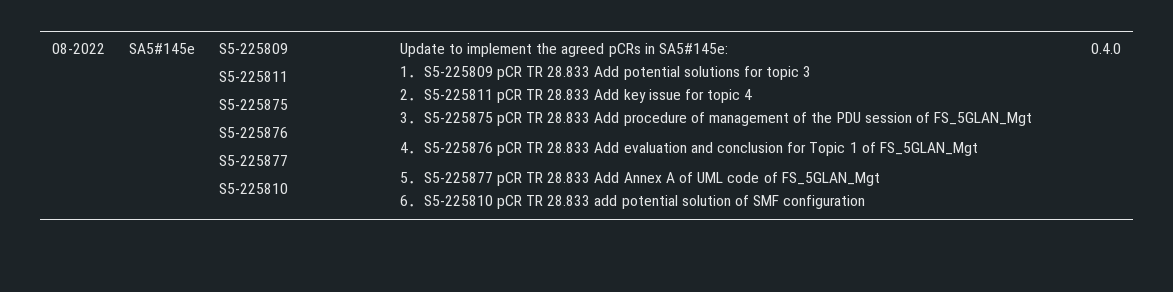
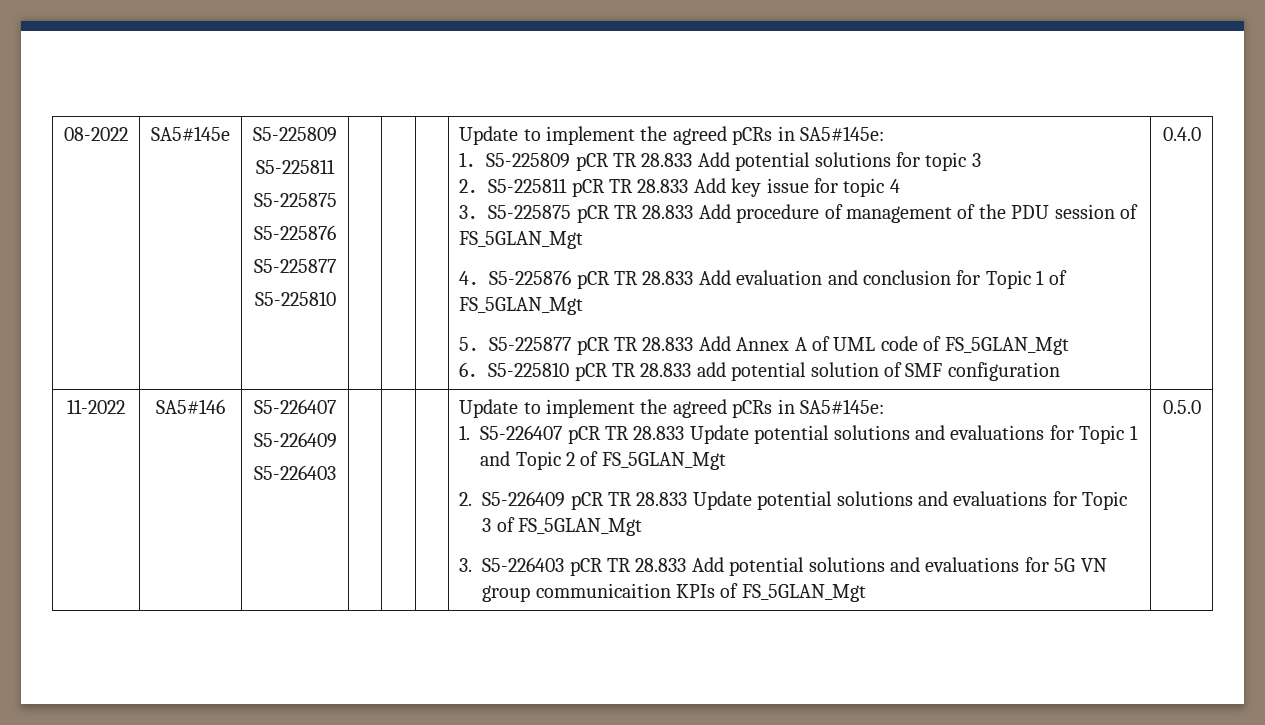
+ 11-2022 | SA5#146 | S5-226407
+ S5-226409
+ S5-226403 | | | | Update to implement the agreed pCRs in SA5#145e:
+ 1. S5-226407 pCR TR 28.833 Update potential solutions and evaluations for Topic 1 and Topic 2 of FS_5GLAN_Mgt
+ 2. S5-226409 pCR TR 28.833 Update potential solutions and evaluations for Topic 3 of FS_5GLAN_Mgt
+ 3. S5-226403 pCR TR 28.833 Add potential solutions and evaluations for 5G VN group communicaition KPIs of FS_5GLAN_Mgt | 0.5.0

